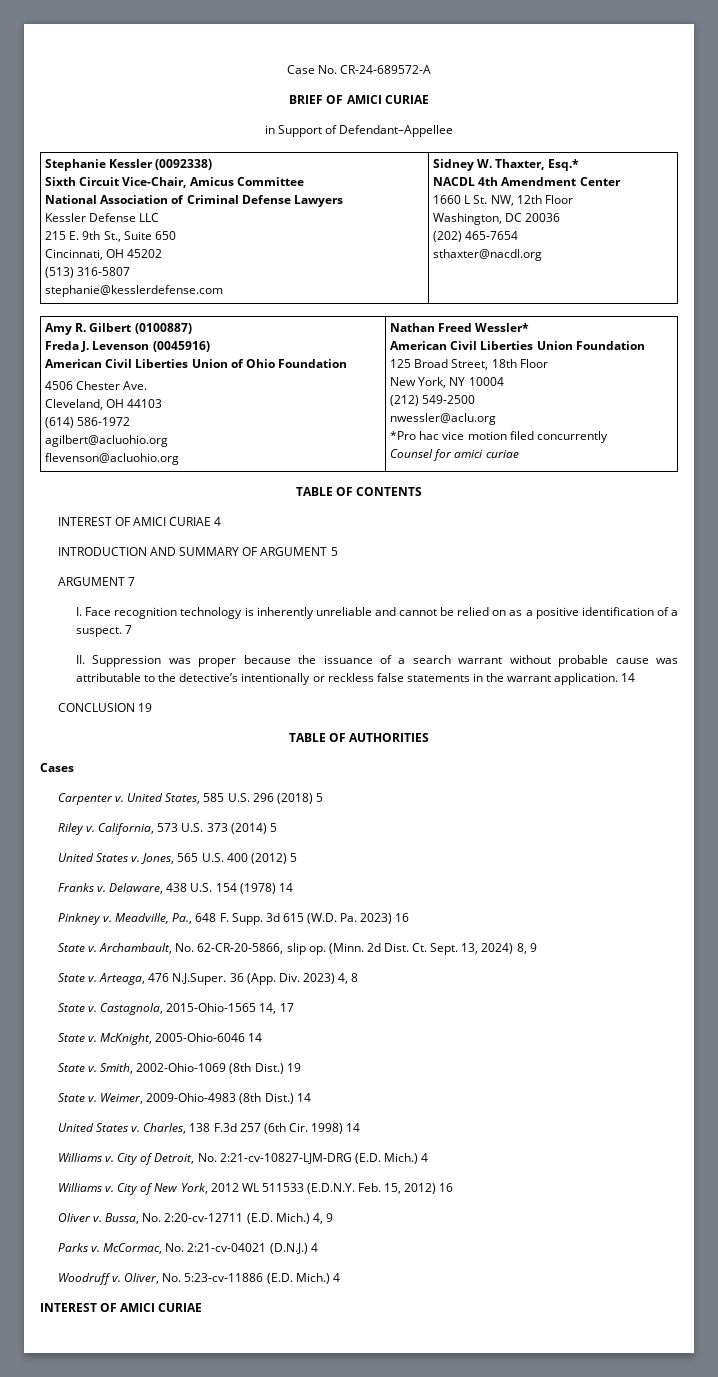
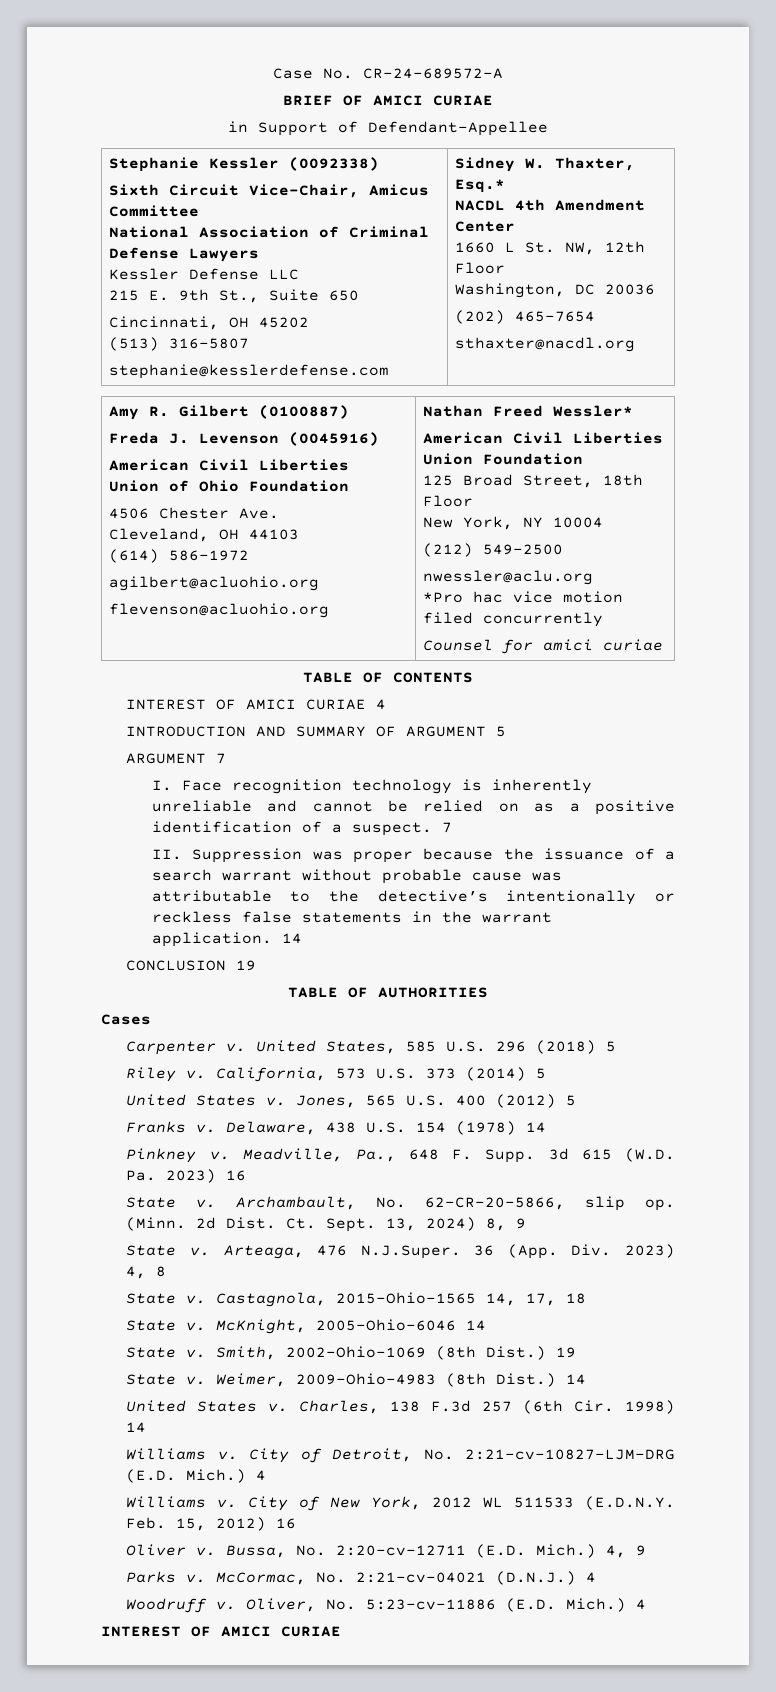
- Castagnola, 2015-Ohio-1565 14, 17
+ Castagnola, 2015-Ohio-1565 14, 17, 18

